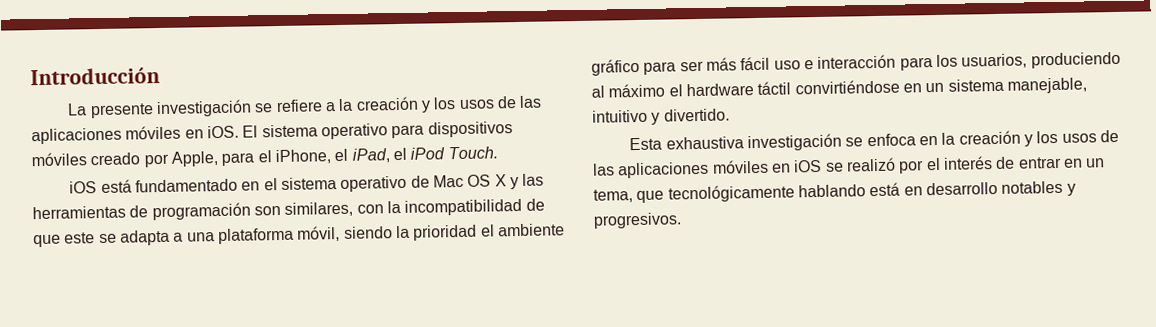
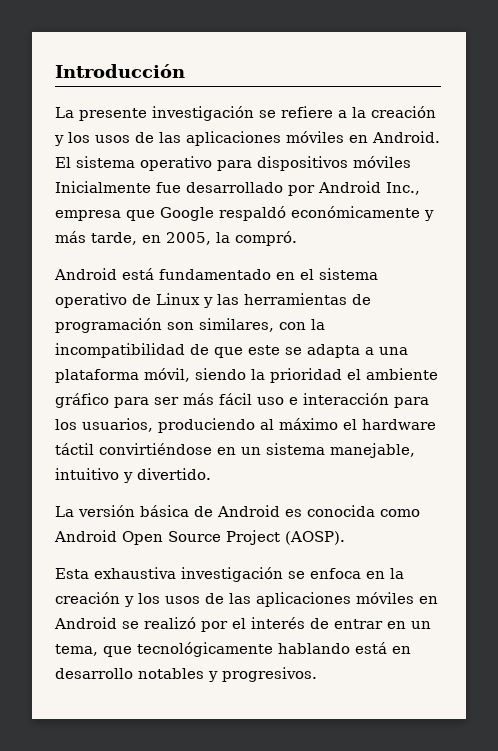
- La presente investigación se refiere a la creación y los usos de las aplicaciones móviles en iOS.
+ La presente investigación se refiere a la creación y los usos de las aplicaciones móviles en Android.
- El sistema operativo para dispositivos móviles creado por Apple, para el iPhone, el iPad, el iPod Touch.
- iOS está fundamentado en el sistema operativo de Mac OS X y las herramientas de programación son similares, con la incompatibilidad de que este se adapta a una plataforma móvil, siendo la prioridad el ambiente gráfico para ser más fácil uso e interacción para los usuarios, produciendo al máximo el hardware táctil convirtiéndose en un sistema manejable, intuitivo y divertido.
+ El sistema operativo para dispositivos móviles Inicialmente fue desarrollado por Android Inc., empresa que Google respaldó económicamente y más tarde, en 2005, la compró.
+ Android está fundamentado en el sistema operativo de Linux y las herramientas de programación son similares, con la incompatibilidad de que este se adapta a una plataforma móvil, siendo la prioridad el ambiente gráfico para ser más fácil uso e interacción para los usuarios, produciendo al máximo el hardware táctil convirtiéndose en un sistema manejable, intuitivo y divertido.
+ La versión básica de Android es conocida como Android Open Source Project (AOSP).
- Esta exhaustiva investigación se enfoca en la creación y los usos de las aplicaciones móviles en iOS se realizó por el interés de entrar en un tema, que tecnológicamente hablando está en desarrollo notables y progresivos.
+ Esta exhaustiva investigación se enfoca en la creación y los usos de las aplicaciones móviles en Android se realizó por el interés de entrar en un tema, que tecnológicamente hablando está en desarrollo notables y progresivos.

